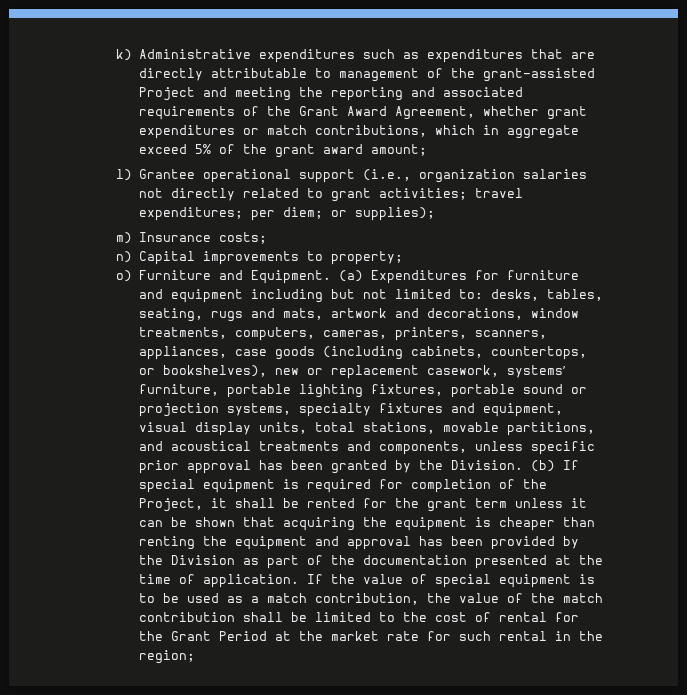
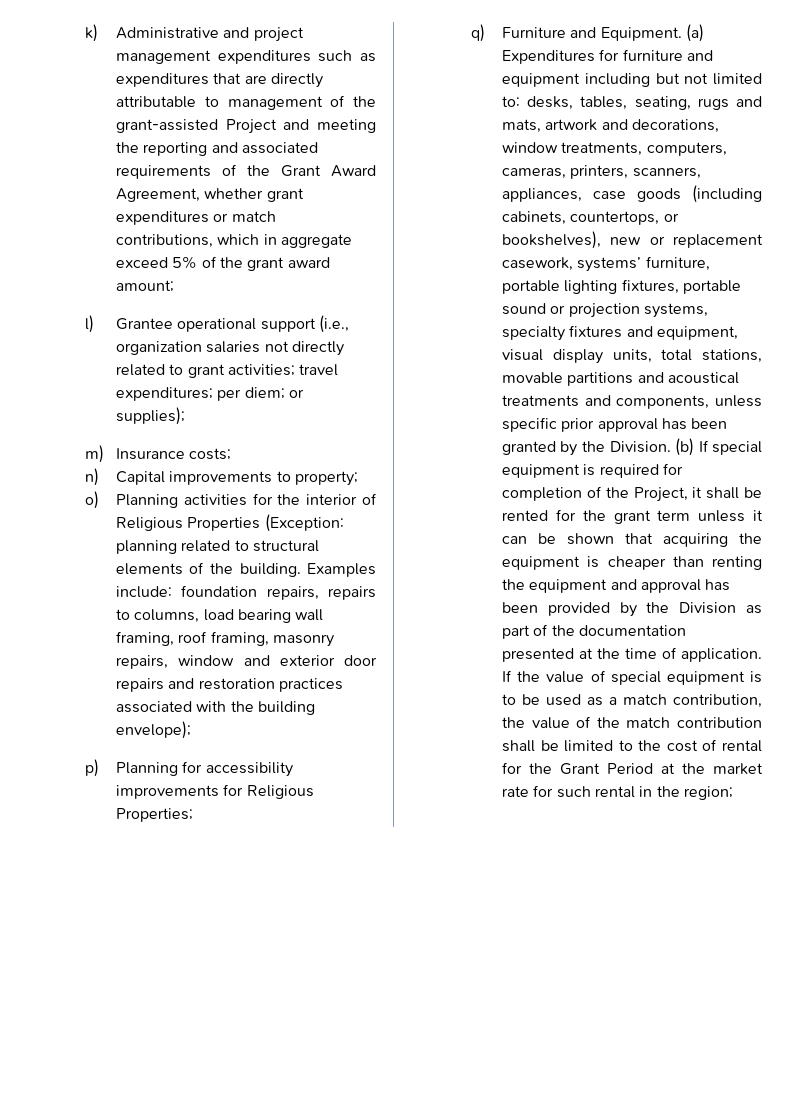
- k) Administrative expenditures such as expenditures that are directly attributable to management of the grant-assisted Project and meeting the reporting and associated requirements of the Grant Award Agreement, whether grant expenditures or match contributions, which in aggregate exceed 5% of the grant award amount;
+ k) Administrative and project management expenditures such as expenditures that are directly attributable to management of the grant-assisted Project and meeting the reporting and associated requirements of the Grant Award Agreement, whether grant expenditures or match contributions, which in aggregate exceed 5% of the grant award amount;
- o) Furniture and Equipment.
+ o) Planning activities for the interior of Religious Properties (Exception: planning related to structural elements of the building. Examples include: foundation repairs, repairs to columns, load bearing wall framing, roof framing, masonry repairs, window and exterior door repairs and restoration practices associated with the building envelope);
+ p) Planning for accessibility improvements for Religious Properties;
+ q) Furniture and Equipment.
- desks, tables, seating, rugs and mats, artwork and decorations, window treatments, computers, cameras, printers, scanners, appliances, case goods (including cabinets, countertops, or bookshelves), new or replacement casework, systems’ furniture, portable lighting fixtures, portable sound or projection systems, specialty fixtures and equipment, visual display units, total stations, movable partitions, and acoustical treatments and components, unless specific prior approval has been granted by the Division.
+ desks, tables, seating, rugs and mats, artwork and decorations, window treatments, computers, cameras, printers, scanners, appliances, case goods (including cabinets, countertops, or bookshelves), new or replacement casework, systems’ furniture, portable lighting fixtures, portable sound or projection systems, specialty fixtures and equipment, visual display units, total stations, movable partitions and acoustical treatments and components, unless specific prior approval has been granted by the Division.

